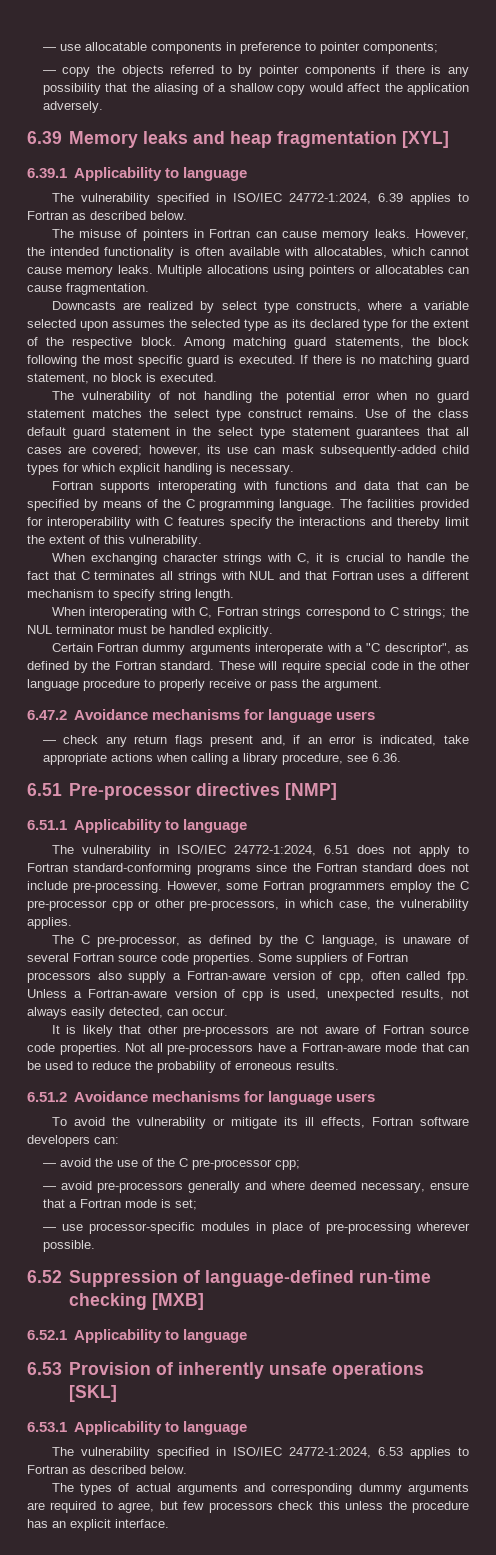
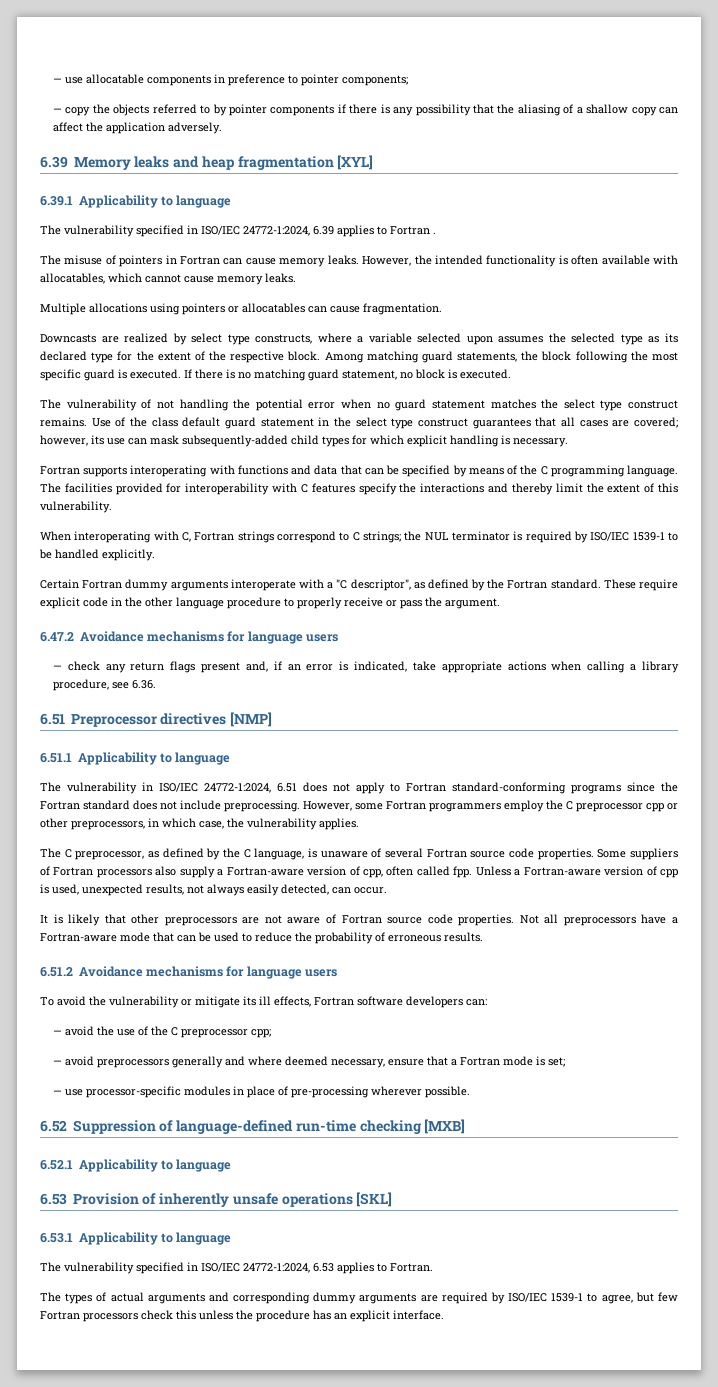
- — copy the objects referred to by pointer components if there is any possibility that the aliasing of a shallow copy would affect the application adversely.
+ — copy the objects referred to by pointer components if there is any possibility that the aliasing of a shallow copy can affect the application adversely.
- The vulnerability specified in ISO/IEC 24772-1:2024, 6.39 applies to Fortran as described below.
+ The vulnerability specified in ISO/IEC 24772-1:2024, 6.39 applies to Fortran .
- However, the intended functionality is often available with allocatables, which cannot cause memory leaks. Multiple allocations using pointers or allocatables can cause fragmentation.
+ However, the intended functionality is often available with allocatables, which cannot cause memory leaks.
+ Multiple allocations using pointers or allocatables can cause fragmentation.
- Use of the class default guard statement in the select type statement guarantees that all cases are covered; however, its use can mask subsequently-added child types for which explicit handling is necessary.
+ Use of the class default guard statement in the select type construct guarantees that all cases are covered; however, its use can mask subsequently-added child types for which explicit handling is necessary.
- When exchanging character strings with C, it is crucial to handle the fact that C terminates all strings with NUL and that Fortran uses a different mechanism to specify string length.
- When interoperating with C, Fortran strings correspond to C strings; the NUL terminator must be handled explicitly.
+ When interoperating with C, Fortran strings correspond to C strings; the NUL terminator is required by ISO/IEC 1539-1 to be handled explicitly.
- These will require special code in the other language procedure to properly receive or pass the argument.
+ These require explicit code in the other language procedure to properly receive or pass the argument.
- 6.51 Pre-processor directives [NMP]
+ 6.51 Preprocessor directives [NMP]
- The vulnerability in ISO/IEC 24772-1:2024, 6.51 does not apply to Fortran standard-conforming programs since the Fortran standard does not include pre-processing.
+ The vulnerability in ISO/IEC 24772-1:2024, 6.51 does not apply to Fortran standard-conforming programs since the Fortran standard does not include preprocessing.
- However, some Fortran programmers employ the C pre-processor cpp or other pre-processors, in which case, the vulnerability applies.
+ However, some Fortran programmers employ the C preprocessor cpp or other preprocessors, in which case, the vulnerability applies.
- The C pre-processor, as defined by the C language, is unaware of several Fortran source code properties.
+ The C preprocessor, as defined by the C language, is unaware of several Fortran source code properties.
- It is likely that other pre-processors are not aware of Fortran source code properties.
+ It is likely that other preprocessors are not aware of Fortran source code properties.
- Not all pre-processors have a Fortran-aware mode that can be used to reduce the probability of erroneous results.
+ Not all preprocessors have a Fortran-aware mode that can be used to reduce the probability of erroneous results.
- — avoid the use of the C pre-processor cpp;
+ — avoid the use of the C preprocessor cpp;
- — avoid pre-processors generally and where deemed necessary, ensure that a Fortran mode is set;
+ — avoid preprocessors generally and where deemed necessary, ensure that a Fortran mode is set;
- The vulnerability specified in ISO/IEC 24772-1:2024, 6.53 applies to Fortran as described below.
+ The vulnerability specified in ISO/IEC 24772-1:2024, 6.53 applies to Fortran.
- The types of actual arguments and corresponding dummy arguments are required to agree, but few processors check this unless the procedure has an explicit interface.
+ The types of actual arguments and corresponding dummy arguments are required by ISO/IEC 1539-1 to agree, but few Fortran processors check this unless the procedure has an explicit interface.

